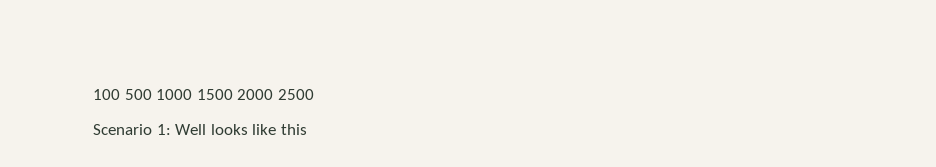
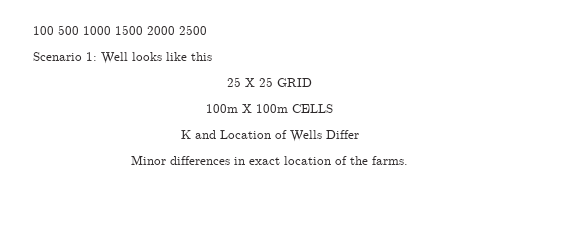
+ 25 X 25 GRID
+ 100m X 100m CELLS
+ K and Location of Wells Differ
+ Minor differences in exact location of the farms.

